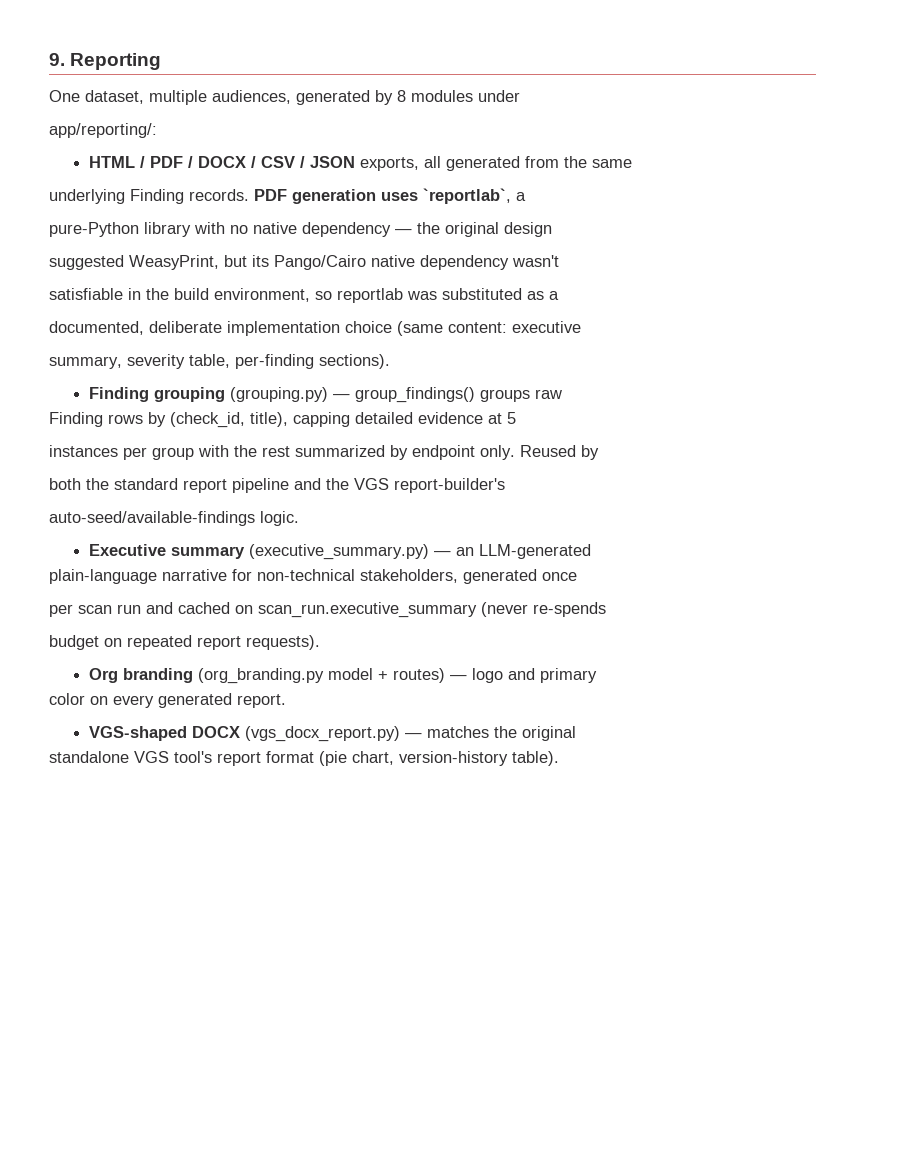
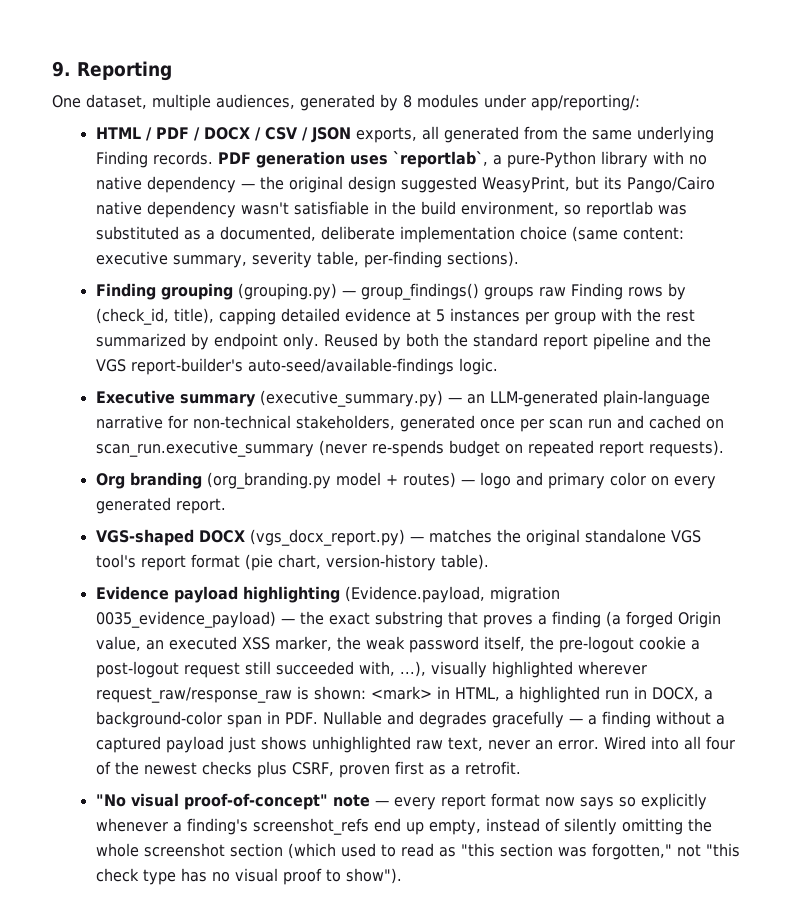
- One dataset, multiple audiences, generated by 8 modules under
- app/reporting/:
+ One dataset, multiple audiences, generated by 8 modules under app/reporting/:
- HTML / PDF / DOCX / CSV / JSON exports, all generated from the same
- underlying Finding records.
+ HTML / PDF / DOCX / CSV / JSON exports, all generated from the same underlying Finding records.
- PDF generation uses `reportlab`, a
- pure-Python library with no native dependency — the original design
- suggested WeasyPrint, but its Pango/Cairo native dependency wasn't
- satisfiable in the build environment, so reportlab was substituted as a
- documented, deliberate implementation choice (same content: executive
- summary, severity table, per-finding sections).
+ PDF generation uses `reportlab`, a pure-Python library with no native dependency — the original design suggested WeasyPrint, but its Pango/Cairo native dependency wasn't satisfiable in the build environment, so reportlab was substituted as a documented, deliberate implementation choice (same content: executive summary, severity table, per-finding sections).
- Finding grouping (grouping.py) — group_findings() groups raw
- Finding rows by (check_id, title), capping detailed evidence at 5
- instances per group with the rest summarized by endpoint only.
+ Finding grouping (grouping.py) — group_findings() groups raw Finding rows by (check_id, title), capping detailed evidence at 5 instances per group with the rest summarized by endpoint only.
- Reused by
- both the standard report pipeline and the VGS report-builder's
- auto-seed/available-findings logic.
+ Reused by both the standard report pipeline and the VGS report-builder's auto-seed/available-findings logic.
- Executive summary (executive_summary.py) — an LLM-generated
- plain-language narrative for non-technical stakeholders, generated once
- per scan run and cached on scan_run.executive_summary (never re-spends
- budget on repeated report requests).
+ Executive summary (executive_summary.py) — an LLM-generated plain-language narrative for non-technical stakeholders, generated once per scan run and cached on scan_run.executive_summary (never re-spends budget on repeated report requests).
- Org branding (org_branding.py model + routes) — logo and primary
- color on every generated report.
+ Org branding (org_branding.py model + routes) — logo and primary color on every generated report.
- VGS-shaped DOCX (vgs_docx_report.py) — matches the original
- standalone VGS tool's report format (pie chart, version-history table).
+ VGS-shaped DOCX (vgs_docx_report.py) — matches the original standalone VGS tool's report format (pie chart, version-history table).
+ Evidence payload highlighting (Evidence.payload, migration 0035_evidence_payload) — the exact substring that proves a finding (a forged Origin value, an executed XSS marker, the weak password itself, the pre-logout cookie a post-logout request still succeeded with, ...), visually highlighted wherever request_raw/response_raw is shown: <mark> in HTML, a highlighted run in DOCX, a background-color span in PDF. Nullable and degrades gracefully — a finding without a captured payload just shows unhighlighted raw text, never an error. Wired into all four of the newest checks plus CSRF, proven first as a retrofit.
+ "No visual proof-of-concept" note — every report format now says so explicitly whenever a finding's screenshot_refs end up empty, instead of silently omitting the whole screenshot section (which used to read as "this section was forgotten," not "this check type has no visual proof to show").

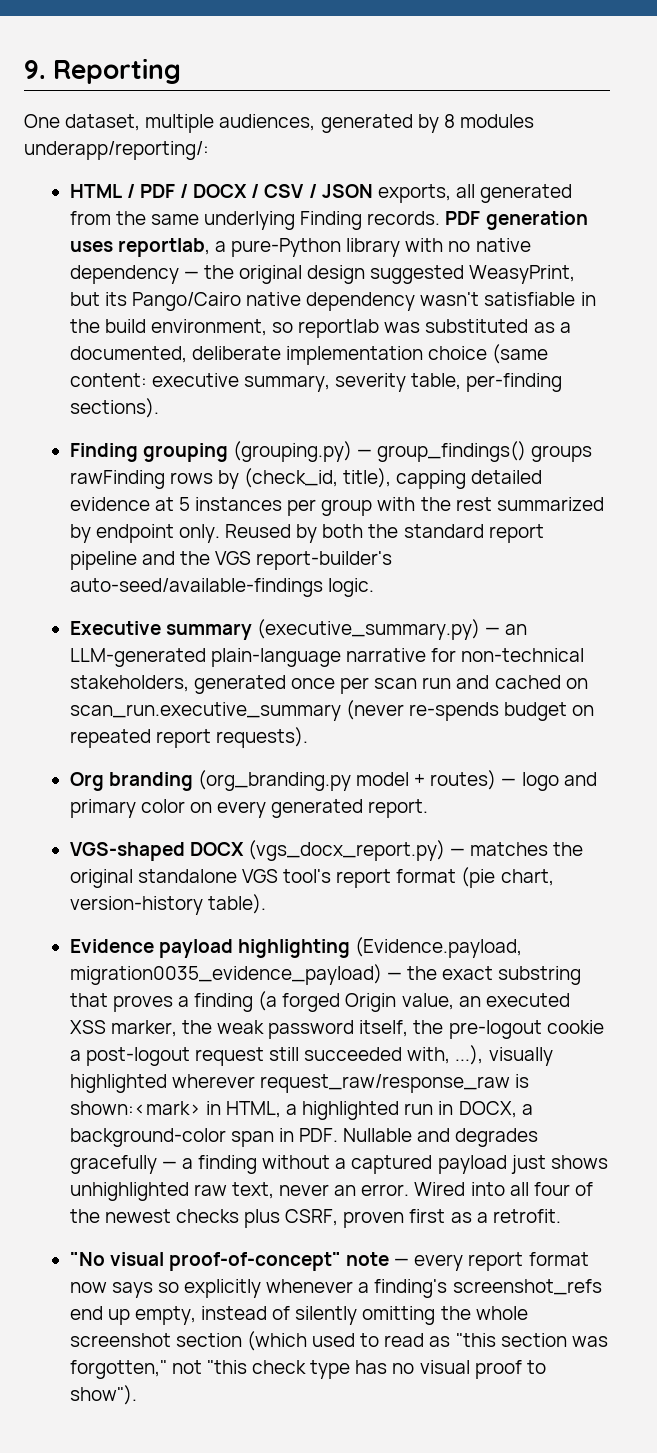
- One dataset, multiple audiences, generated by 8 modules under app/reporting/:
+ One dataset, multiple audiences, generated by 8 modules underapp/reporting/:
- PDF generation uses `reportlab`, a pure-Python library with no native dependency — the original design suggested WeasyPrint, but its Pango/Cairo native dependency wasn't satisfiable in the build environment, so reportlab was substituted as a documented, deliberate implementation choice (same content: executive summary, severity table, per-finding sections).
+ PDF generation uses reportlab, a pure-Python library with no native dependency — the original design suggested WeasyPrint, but its Pango/Cairo native dependency wasn't satisfiable in the build environment, so reportlab was substituted as a documented, deliberate implementation choice (same content: executive summary, severity table, per-finding sections).
- Finding grouping (grouping.py) — group_findings() groups raw Finding rows by (check_id, title), capping detailed evidence at 5 instances per group with the rest summarized by endpoint only.
+ Finding grouping (grouping.py) — group_findings() groups rawFinding rows by (check_id, title), capping detailed evidence at 5 instances per group with the rest summarized by endpoint only.
- Evidence payload highlighting (Evidence.payload, migration 0035_evidence_payload) — the exact substring that proves a finding (a forged Origin value, an executed XSS marker, the weak password itself, the pre-logout cookie a post-logout request still succeeded with, ...), visually highlighted wherever request_raw/response_raw is shown: <mark> in HTML, a highlighted run in DOCX, a background-color span in PDF. Nullable and degrades gracefully — a finding without a captured payload just shows unhighlighted raw text, never an error.
+ Evidence payload highlighting (Evidence.payload, migration0035_evidence_payload) — the exact substring that proves a finding (a forged Origin value, an executed XSS marker, the weak password itself, the pre-logout cookie a post-logout request still succeeded with, ...), visually highlighted wherever request_raw/response_raw is shown:<mark> in HTML, a highlighted run in DOCX, a background-color span in PDF. Nullable and degrades gracefully — a finding without a captured payload just shows unhighlighted raw text, never an error.

